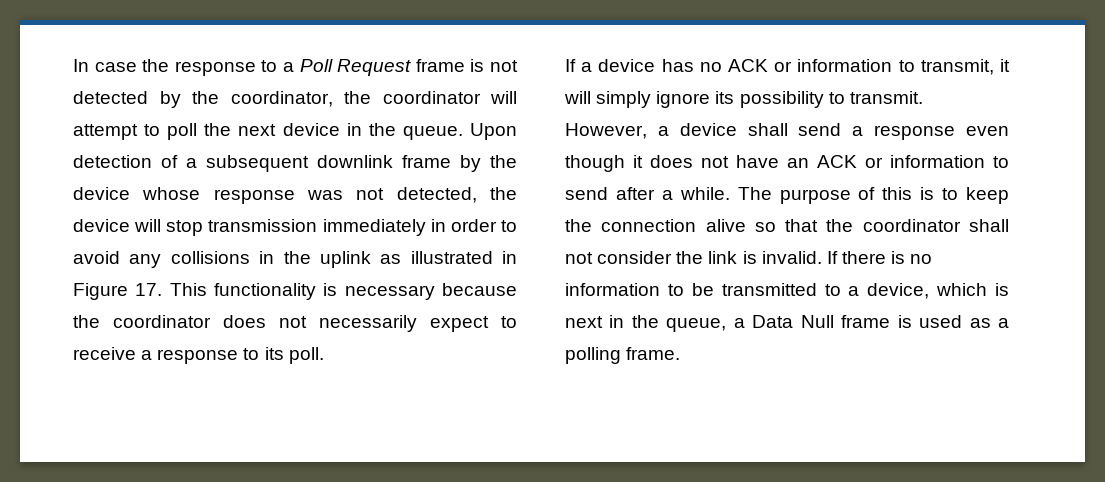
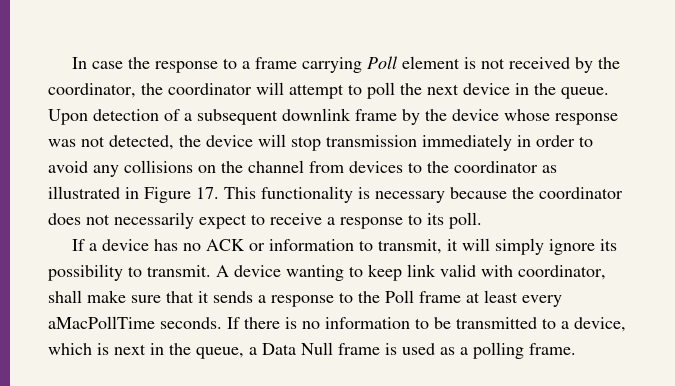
- In case the response to a Poll Request frame is not detected by the coordinator, the coordinator will attempt to poll the next device in the queue.
+ In case the response to a frame carrying Poll element is not received by the coordinator, the coordinator will attempt to poll the next device in the queue.
- Upon detection of a subsequent downlink frame by the device whose response was not detected, the device will stop transmission immediately in order to avoid any collisions in the uplink as illustrated in Figure 17. This functionality is necessary because the coordinator does not necessarily expect to receive a response to its poll.
+ Upon detection of a subsequent downlink frame by the device whose response was not detected, the device will stop transmission immediately in order to avoid any collisions on the channel from devices to the coordinator as illustrated in Figure 17. This functionality is necessary because the coordinator does not necessarily expect to receive a response to its poll.
- However, a device shall send a response even though it does not have an ACK or information to send after a while. The purpose of this is to keep the connection alive so that the coordinator shall not consider the link is invalid.
+ A device wanting to keep link valid with coordinator, shall make sure that it sends a response to the Poll frame at least every aMacPollTime seconds.

